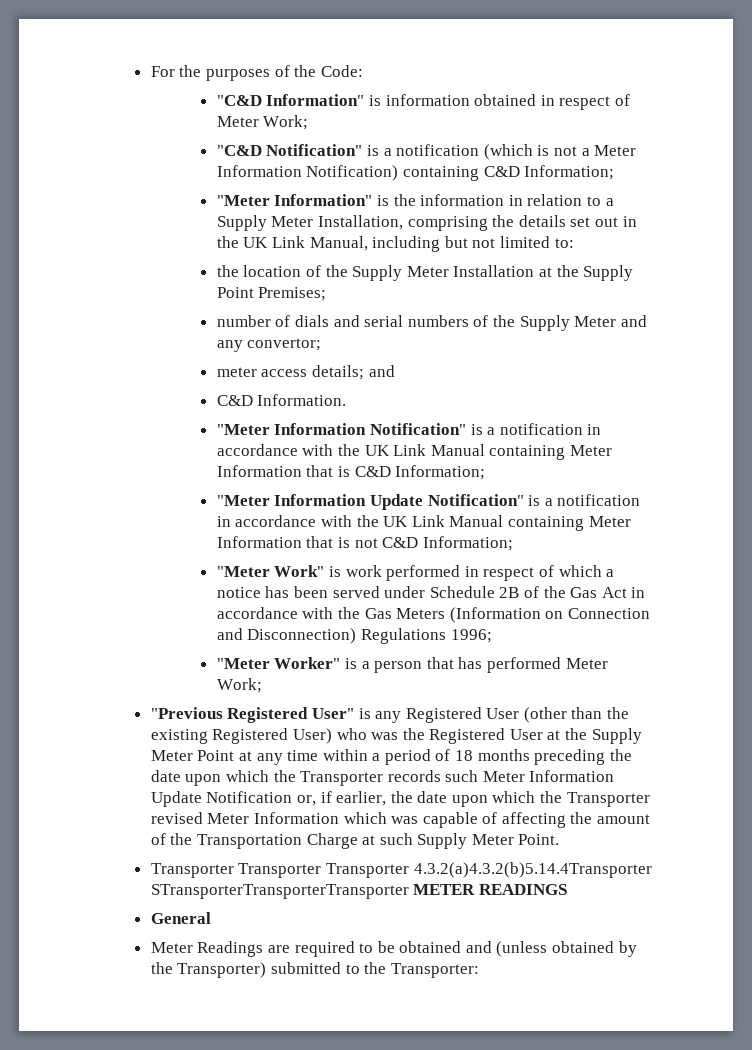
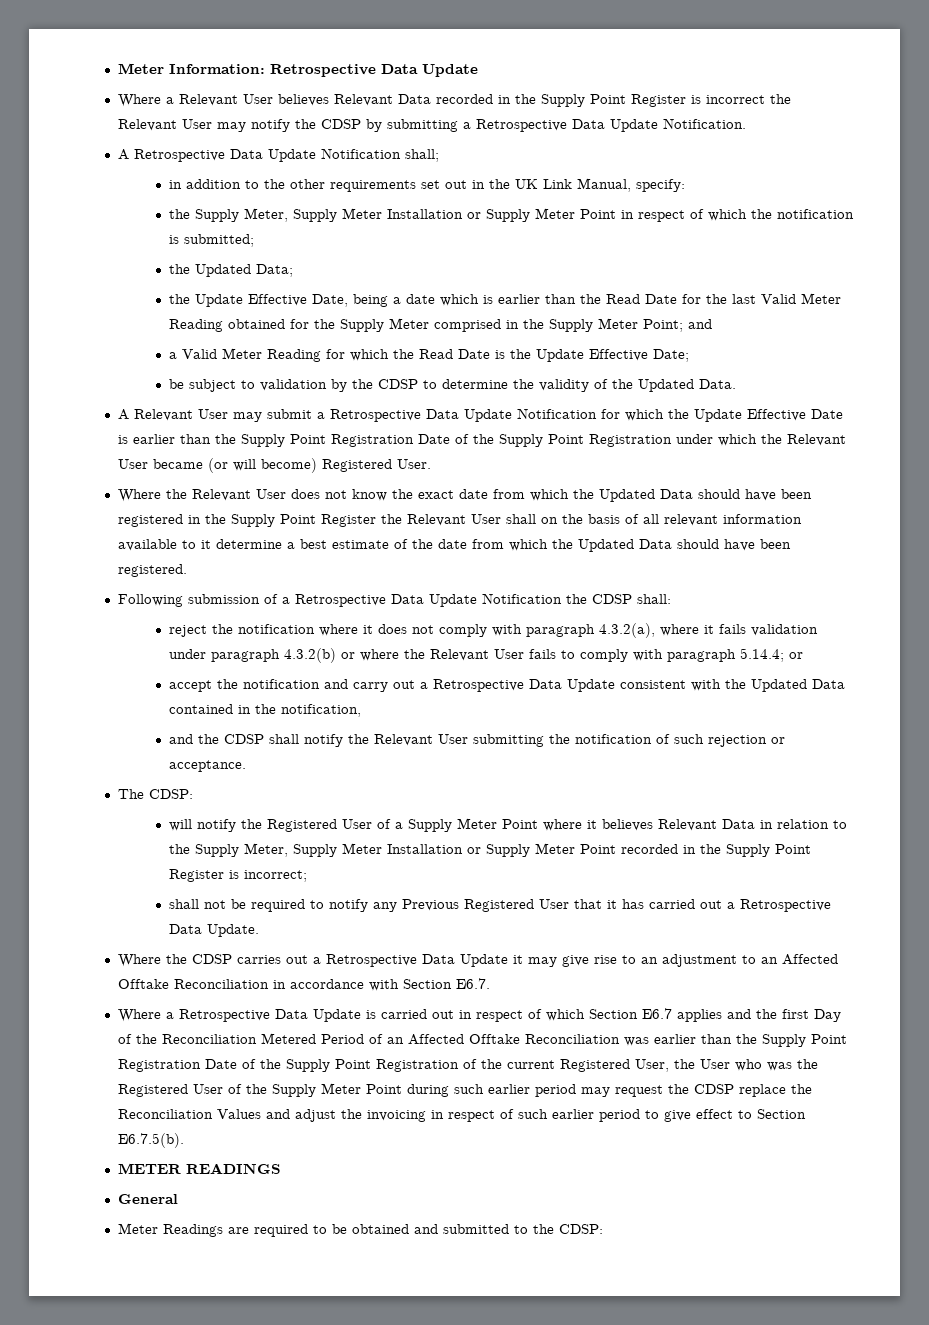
- For the purposes of the Code:
- "C&D Information" is information obtained in respect of Meter Work;
- "C&D Notification" is a notification (which is not a Meter Information Notification) containing C&D Information;
- "Meter Information" is the information in relation to a Supply Meter Installation, comprising the details set out in the UK Link Manual, including but not limited to:
- the location of the Supply Meter Installation at the Supply Point Premises;
- number of dials and serial numbers of the Supply Meter and any convertor;
- meter access details; and
- C&D Information.
- "Meter Information Notification" is a notification in accordance with the UK Link Manual containing Meter Information that is C&D Information;
- "Meter Information Update Notification" is a notification in accordance with the UK Link Manual containing Meter Information that is not C&D Information;
- "Meter Work" is work performed in respect of which a notice has been served under Schedule 2B of the Gas Act in accordance with the Gas Meters (Information on Connection and Disconnection) Regulations 1996;
- "Meter Worker" is a person that has performed Meter Work;
- "Previous Registered User" is any Registered User (other than the existing Registered User) who was the Registered User at the Supply Meter Point at any time within a period of 18 months preceding the date upon which the Transporter records such Meter Information Update Notification or, if earlier, the date upon which the Transporter revised Meter Information which was capable of affecting the amount of the Transportation Charge at such Supply Meter Point.
- Transporter Transporter Transporter 4.3.2(a)4.3.2(b)5.14.4Transporter STransporterTransporterTransporter METER READINGS
+ Meter Information: Retrospective Data Update
+ Where a Relevant User believes Relevant Data recorded in the Supply Point Register is incorrect the Relevant User may notify the CDSP by submitting a Retrospective Data Update Notification.
+ A Retrospective Data Update Notification shall;
+ in addition to the other requirements set out in the UK Link Manual, specify:
+ the Supply Meter, Supply Meter Installation or Supply Meter Point in respect of which the notification is submitted;
+ the Updated Data;
+ the Update Effective Date, being a date which is earlier than the Read Date for the last Valid Meter Reading obtained for the Supply Meter comprised in the Supply Meter Point; and
+ a Valid Meter Reading for which the Read Date is the Update Effective Date;
+ be subject to validation by the CDSP to determine the validity of the Updated Data.
+ A Relevant User may submit a Retrospective Data Update Notification for which the Update Effective Date is earlier than the Supply Point Registration Date of the Supply Point Registration under which the Relevant User became (or will become) Registered User.
+ Where the Relevant User does not know the exact date from which the Updated Data should have been registered in the Supply Point Register the Relevant User shall on the basis of all relevant information available to it determine a best estimate of the date from which the Updated Data should have been registered.
+ Following submission of a Retrospective Data Update Notification the CDSP shall:
+ reject the notification where it does not comply with paragraph 4.3.2(a), where it fails validation under paragraph 4.3.2(b) or where the Relevant User fails to comply with paragraph 5.14.4; or
+ accept the notification and carry out a Retrospective Data Update consistent with the Updated Data contained in the notification,
+ and the CDSP shall notify the Relevant User submitting the notification of such rejection or acceptance.
+ The CDSP:
+ will notify the Registered User of a Supply Meter Point where it believes Relevant Data in relation to the Supply Meter, Supply Meter Installation or Supply Meter Point recorded in the Supply Point Register is incorrect;
+ shall not be required to notify any Previous Registered User that it has carried out a Retrospective Data Update.
+ Where the CDSP carries out a Retrospective Data Update it may give rise to an adjustment to an Affected Offtake Reconciliation in accordance with Section E6.7.
+ Where a Retrospective Data Update is carried out in respect of which Section E6.7 applies and the first Day of the Reconciliation Metered Period of an Affected Offtake Reconciliation was earlier than the Supply Point Registration Date of the Supply Point Registration of the current Registered User, the User who was the Registered User of the Supply Meter Point during such earlier period may request the CDSP replace the Reconciliation Values and adjust the invoicing in respect of such earlier period to give effect to Section E6.7.5(b).
+ METER READINGS
- Meter Readings are required to be obtained and (unless obtained by the Transporter) submitted to the Transporter:
+ Meter Readings are required to be obtained and submitted to the CDSP:

